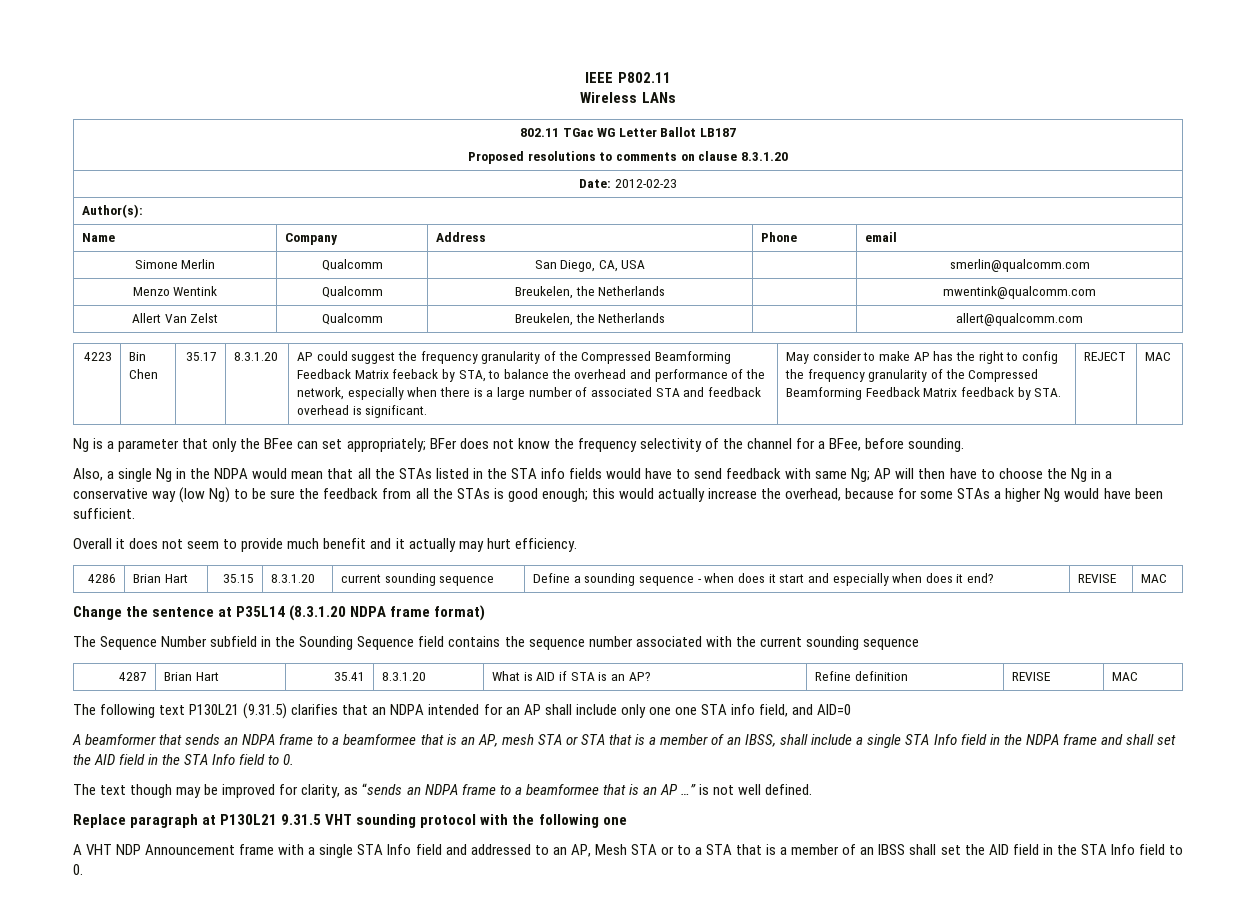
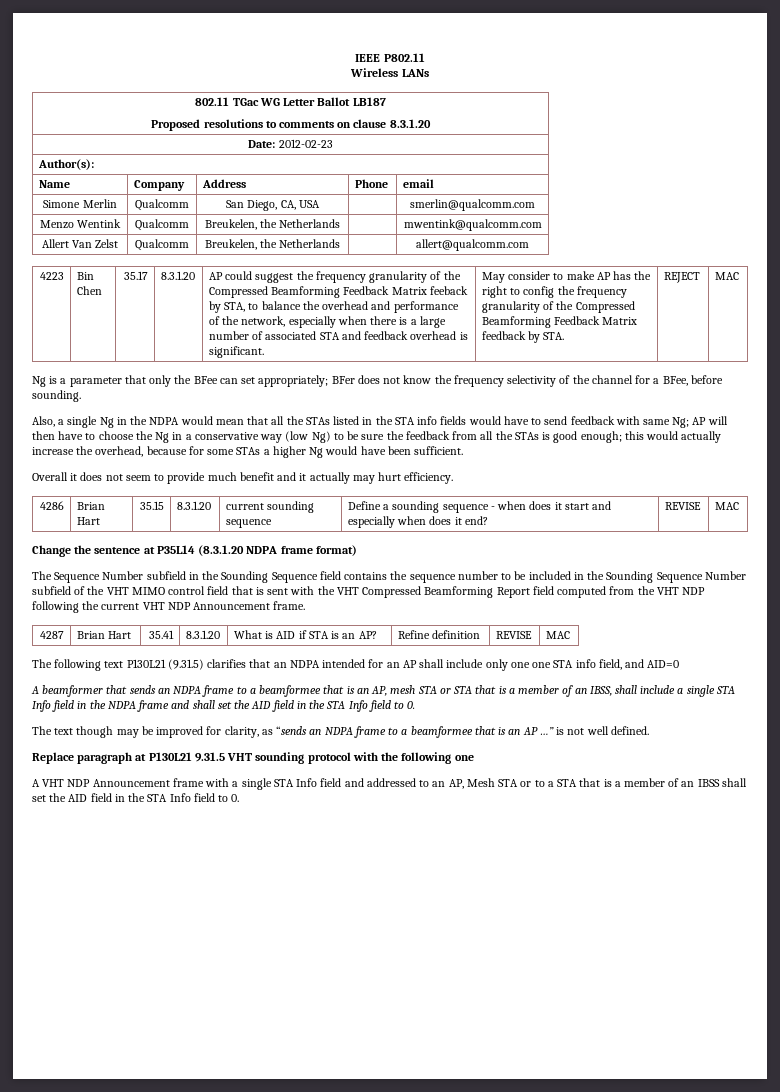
- The Sequence Number subfield in the Sounding Sequence field contains the sequence number associated with the current sounding sequence
+ The Sequence Number subfield in the Sounding Sequence field contains the sequence number to be included in the Sounding Sequence Number subfield of the VHT MIMO control field that is sent with the VHT Compressed Beamforming Report field computed from the VHT NDP following the current VHT NDP Announcement frame.

